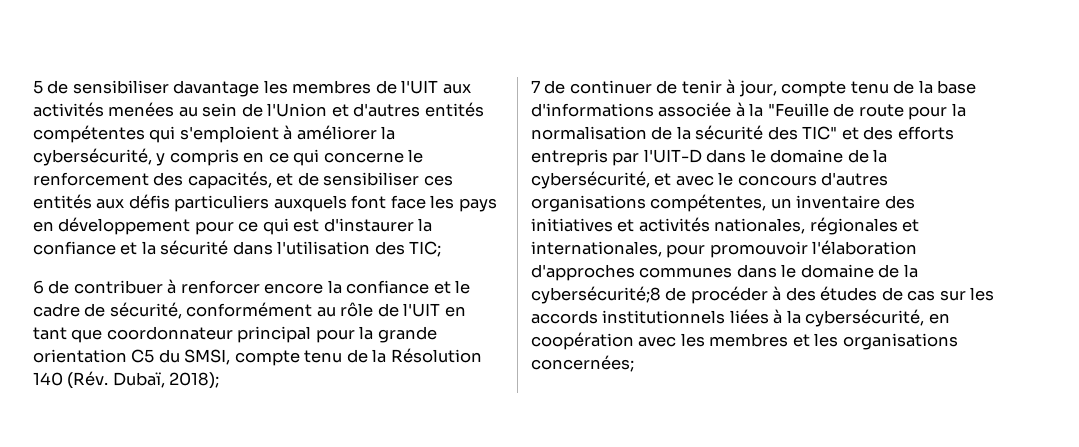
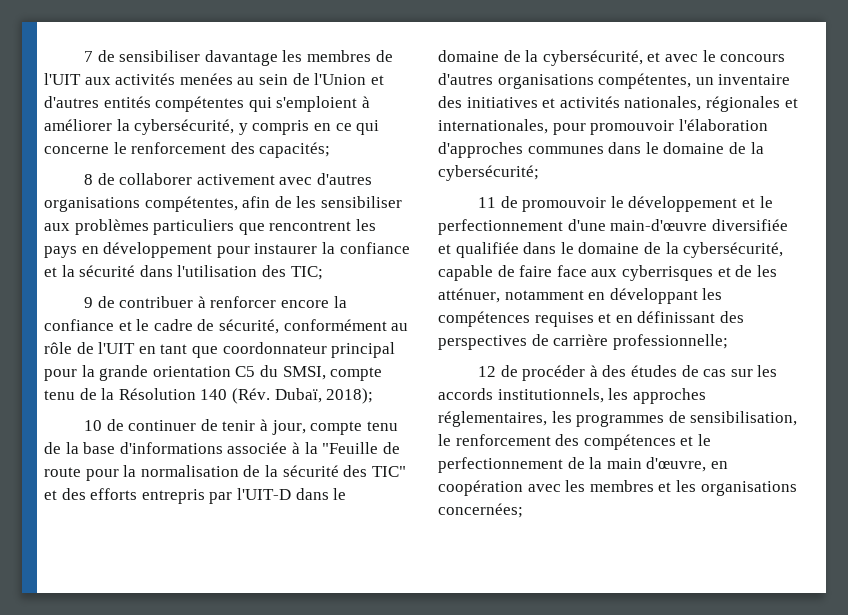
- 5 de sensibiliser davantage les membres de l'UIT aux activités menées au sein de l'Union et d'autres entités compétentes qui s'emploient à améliorer la cybersécurité, y compris en ce qui concerne le renforcement des capacités, et de sensibiliser ces entités aux défis particuliers auxquels font face les pays en développement pour ce qui est d'instaurer la confiance et la sécurité dans l'utilisation des TIC;
+ 7 de sensibiliser davantage les membres de l'UIT aux activités menées au sein de l'Union et d'autres entités compétentes qui s'emploient à améliorer la cybersécurité, y compris en ce qui concerne le renforcement des capacités;
+ 8 de collaborer activement avec d'autres organisations compétentes, afin de les sensibiliser aux problèmes particuliers que rencontrent les pays en développement pour instaurer la confiance et la sécurité dans l'utilisation des TIC;
- 6 de contribuer à renforcer encore la confiance et le cadre de sécurité, conformément au rôle de l'UIT en tant que coordonnateur principal pour la grande orientation C5 du SMSI, compte tenu de la Résolution 140 (Rév. Dubaï, 2018);
+ 9 de contribuer à renforcer encore la confiance et le cadre de sécurité, conformément au rôle de l'UIT en tant que coordonnateur principal pour la grande orientation C5 du SMSI, compte tenu de la Résolution 140 (Rév. Dubaï, 2018);
- 7 de continuer de tenir à jour, compte tenu de la base d'informations associée à la "Feuille de route pour la normalisation de la sécurité des TIC" et des efforts entrepris par l'UIT-D dans le domaine de la cybersécurité, et avec le concours d'autres organisations compétentes, un inventaire des initiatives et activités nationales, régionales et internationales, pour promouvoir l'élaboration d'approches communes dans le domaine de la cybersécurité;8 de procéder à des études de cas sur les accords institutionnels liées à la cybersécurité, en coopération avec les membres et les organisations concernées;
+ 10 de continuer de tenir à jour, compte tenu de la base d'informations associée à la "Feuille de route pour la normalisation de la sécurité des TIC" et des efforts entrepris par l'UIT-D dans le domaine de la cybersécurité, et avec le concours d'autres organisations compétentes, un inventaire des initiatives et activités nationales, régionales et internationales, pour promouvoir l'élaboration d'approches communes dans le domaine de la cybersécurité;
+ 11 de promouvoir le développement et le perfectionnement d'une main-d'œuvre diversifiée et qualifiée dans le domaine de la cybersécurité, capable de faire face aux cyberrisques et de les atténuer, notamment en développant les compétences requises et en définissant des perspectives de carrière professionnelle;
+ 12 de procéder à des études de cas sur les accords institutionnels, les approches réglementaires, les programmes de sensibilisation, le renforcement des compétences et le perfectionnement de la main d'œuvre, en coopération avec les membres et les organisations concernées;

